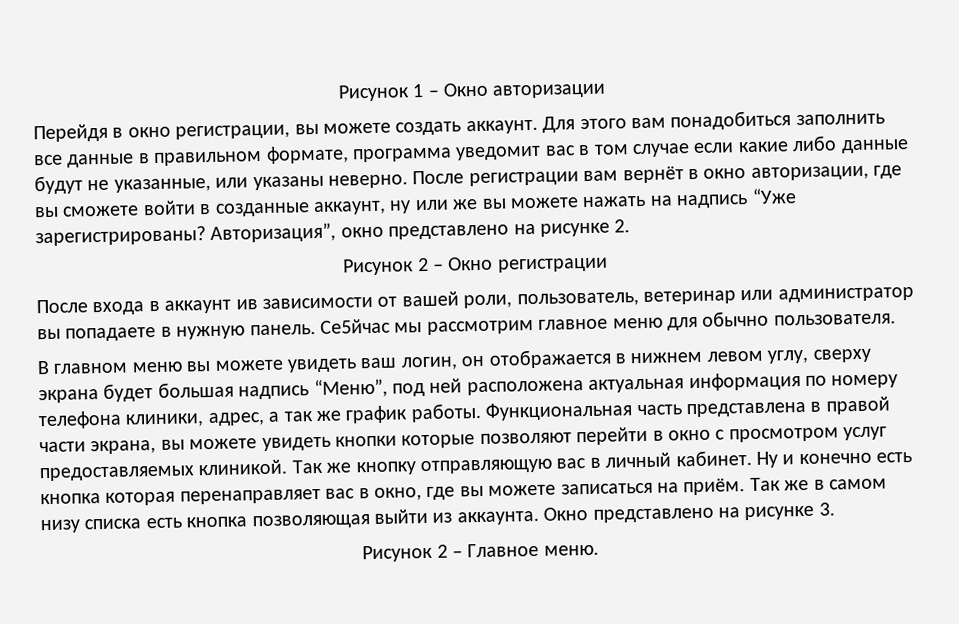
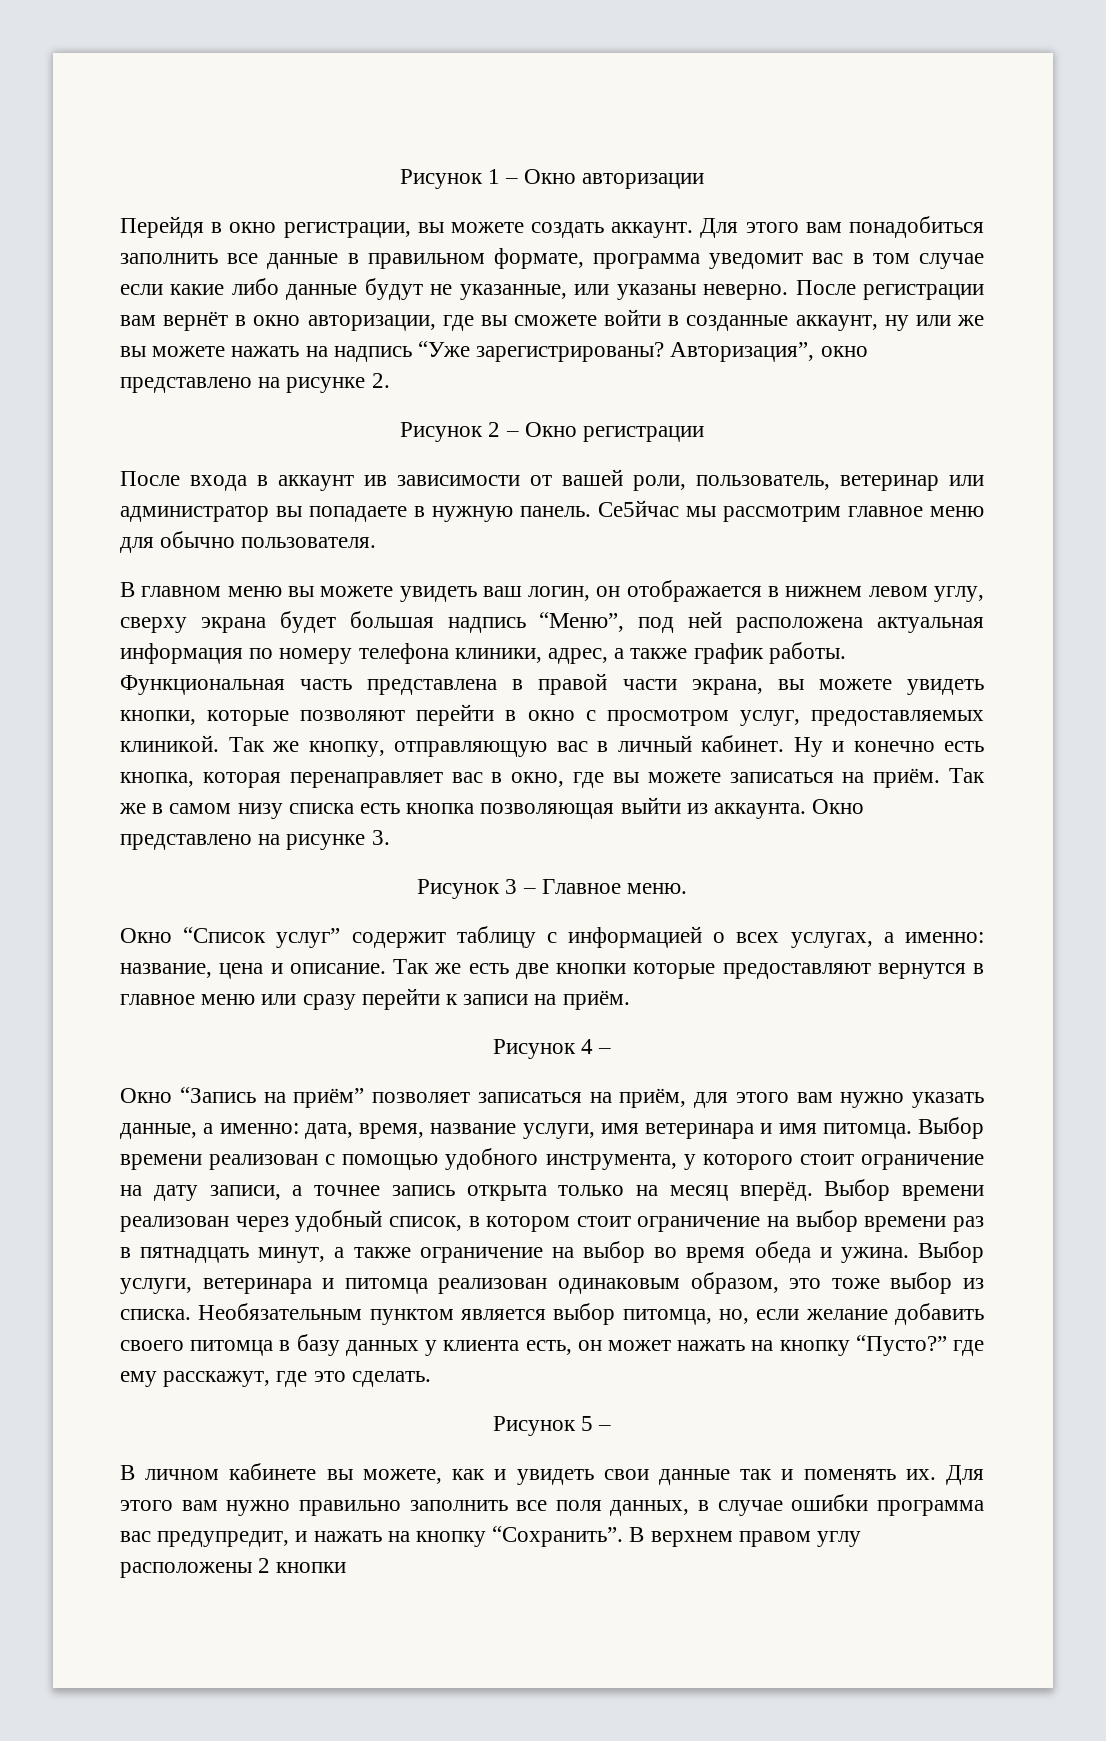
- В главном меню вы можете увидеть ваш логин, он отображается в нижнем левом углу, сверху экрана будет большая надпись “Меню”, под ней расположена актуальная информация по номеру телефона клиники, адрес, а так же график работы.
+ В главном меню вы можете увидеть ваш логин, он отображается в нижнем левом углу, сверху экрана будет большая надпись “Меню”, под ней расположена актуальная информация по номеру телефона клиники, адрес, а также график работы.
- Функциональная часть представлена в правой части экрана, вы можете увидеть кнопки которые позволяют перейти в окно с просмотром услуг предоставляемых клиникой.
+ Функциональная часть представлена в правой части экрана, вы можете увидеть кнопки, которые позволяют перейти в окно с просмотром услуг, предоставляемых клиникой.
- Так же кнопку отправляющую вас в личный кабинет.
+ Так же кнопку, отправляющую вас в личный кабинет.
- Ну и конечно есть кнопка которая перенаправляет вас в окно, где вы можете записаться на приём.
+ Ну и конечно есть кнопка, которая перенаправляет вас в окно, где вы можете записаться на приём.
- Рисунок 2 – Главное меню.
+ Рисунок 3 – Главное меню.
+ Окно “Список услуг” содержит таблицу с информацией о всех услугах, а именно: название, цена и описание. Так же есть две кнопки которые предоставляют вернутся в главное меню или сразу перейти к записи на приём.
+ Рисунок 4 –
+ Окно “Запись на приём” позволяет записаться на приём, для этого вам нужно указать данные, а именно: дата, время, название услуги, имя ветеринара и имя питомца. Выбор времени реализован с помощью удобного инструмента, у которого стоит ограничение на дату записи, а точнее запись открыта только на месяц вперёд. Выбор времени реализован через удобный список, в котором стоит ограничение на выбор времени раз в пятнадцать минут, а также ограничение на выбор во время обеда и ужина. Выбор услуги, ветеринара и питомца реализован одинаковым образом, это тоже выбор из списка. Необязательным пунктом является выбор питомца, но, если желание добавить своего питомца в базу данных у клиента есть, он может нажать на кнопку “Пусто?” где ему расскажут, где это сделать.
+ Рисунок 5 –
+ В личном кабинете вы можете, как и увидеть свои данные так и поменять их. Для этого вам нужно правильно заполнить все поля данных, в случае ошибки программа вас предупредит, и нажать на кнопку “Сохранить”. В верхнем правом углу расположены 2 кнопки

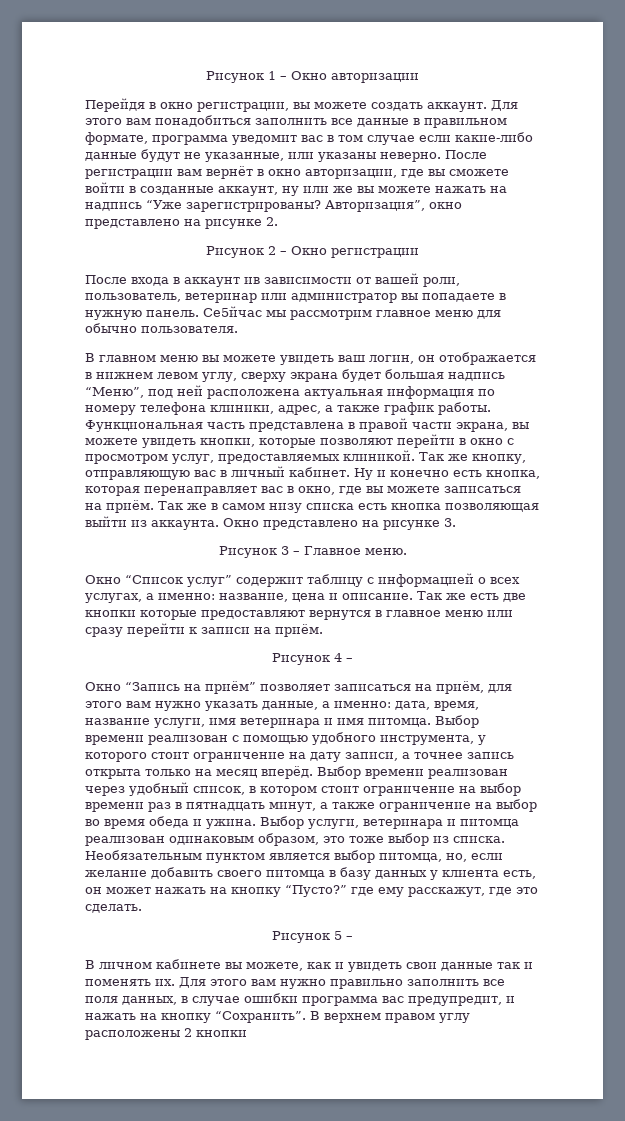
- Для этого вам понадобиться заполнить все данные в правильном формате, программа уведомит вас в том случае если какие либо данные будут не указанные, или указаны неверно.
+ Для этого вам понадобиться заполнить все данные в правильном формате, программа уведомит вас в том случае если какие-либо данные будут не указанные, или указаны неверно.

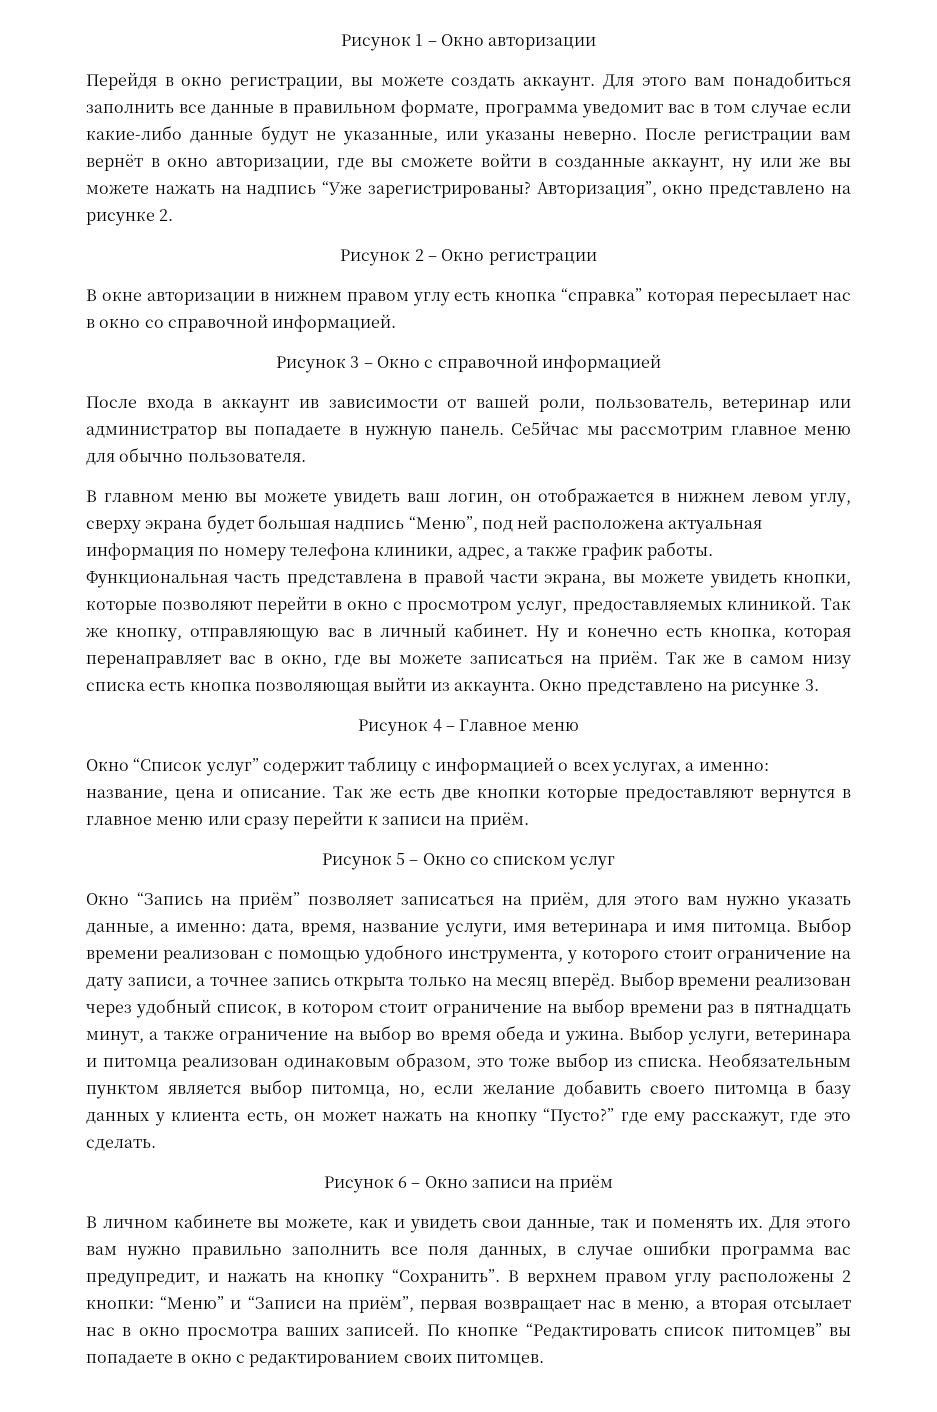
+ В окне авторизации в нижнем правом углу есть кнопка “справка” которая пересылает нас в окно со справочной информацией.
+ Рисунок 3 – Окно с справочной информацией
- Рисунок 3 – Главное меню.
+ Рисунок 4 – Главное меню
- Рисунок 4 –
+ Рисунок 5 – Окно со списком услуг
- Рисунок 5 –
+ Рисунок 6 – Окно записи на приём
- В личном кабинете вы можете, как и увидеть свои данные так и поменять их.
+ В личном кабинете вы можете, как и увидеть свои данные, так и поменять их.
- В верхнем правом углу расположены 2 кнопки
+ В верхнем правом углу расположены 2 кнопки: “Меню” и “Записи на приём”, первая возвращает нас в меню, а вторая отсылает нас в окно просмотра ваших записей. По кнопке “Редактировать список питомцев” вы попадаете в окно с редактированием своих питомцев.

